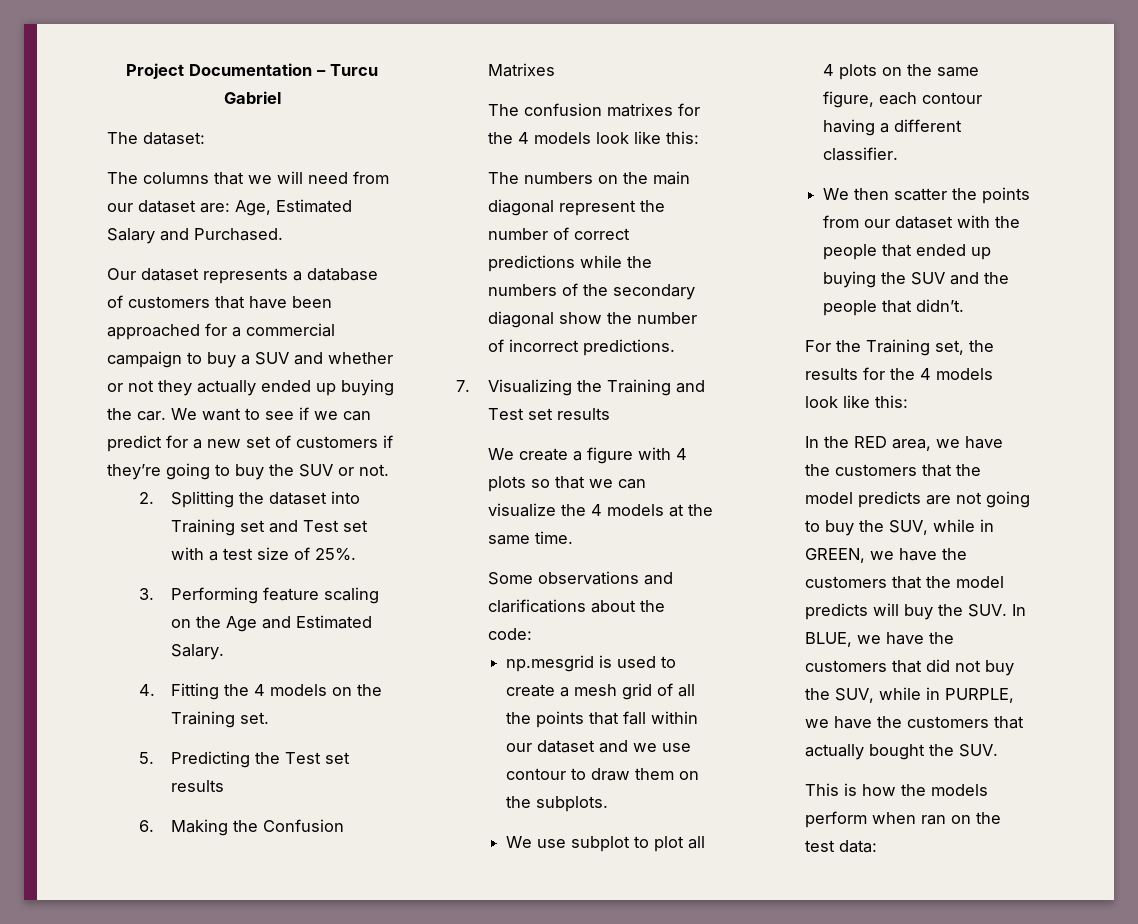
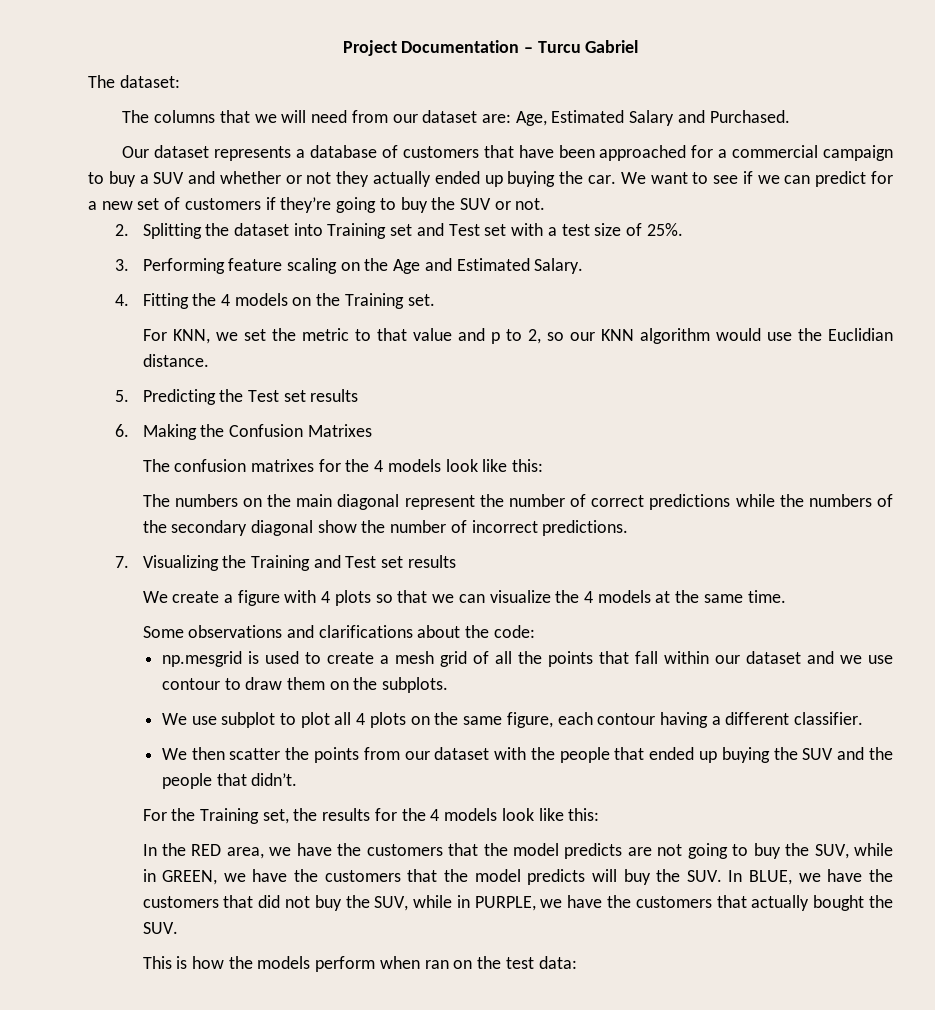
+ For KNN, we set the metric to that value and p to 2, so our KNN algorithm would use the Euclidian distance.

